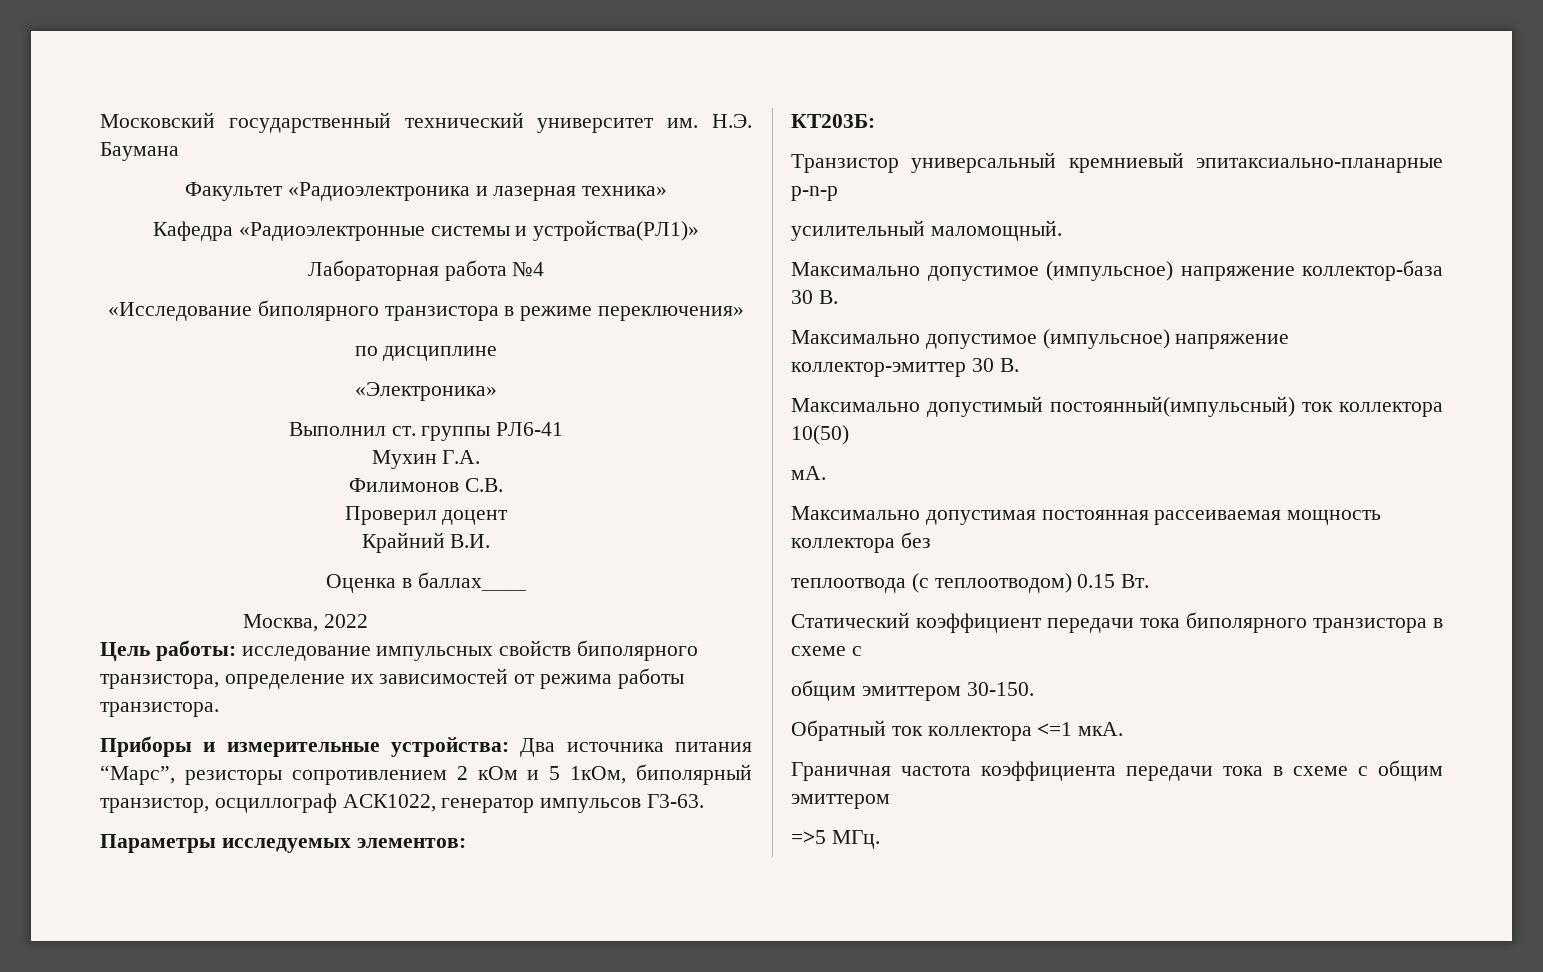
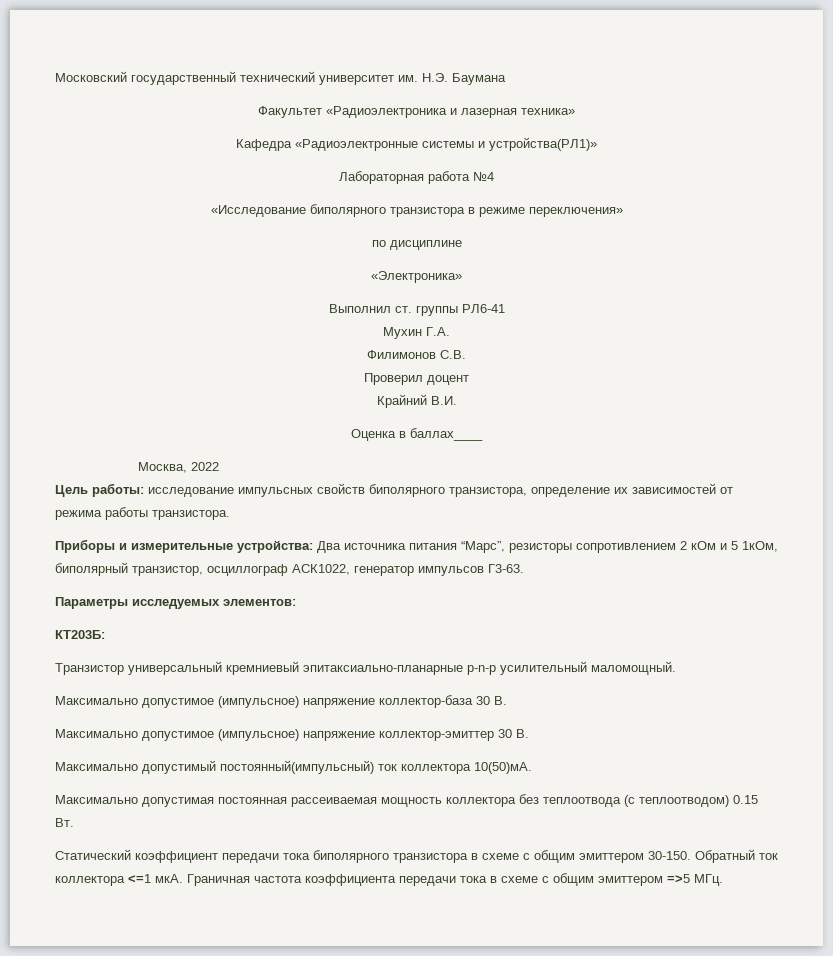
- Транзистор универсальный кремниевый эпитаксиально-планарные p-n-p
- усилительный маломощный.
+ Транзистор универсальный кремниевый эпитаксиально-планарные p-n-p усилительный маломощный.
- Максимально допустимый постоянный(импульсный) ток коллектора 10(50)
- мА.
+ Максимально допустимый постоянный(импульсный) ток коллектора 10(50)мА.
- Максимально допустимая постоянная рассеиваемая мощность коллектора без
- теплоотвода (с теплоотводом) 0.15 Вт.
+ Максимально допустимая постоянная рассеиваемая мощность коллектора без теплоотвода (с теплоотводом) 0.15 Вт.
- Статический коэффициент передачи тока биполярного транзистора в схеме с
- общим эмиттером 30-150.
- Обратный ток коллектора <=1 мкА.
- Граничная частота коэффициента передачи тока в схеме с общим эмиттером
- =>5 МГц.
+ Статический коэффициент передачи тока биполярного транзистора в схеме с общим эмиттером 30-150. Обратный ток коллектора <=1 мкА. Граничная частота коэффициента передачи тока в схеме с общим эмиттером =>5 МГц.

